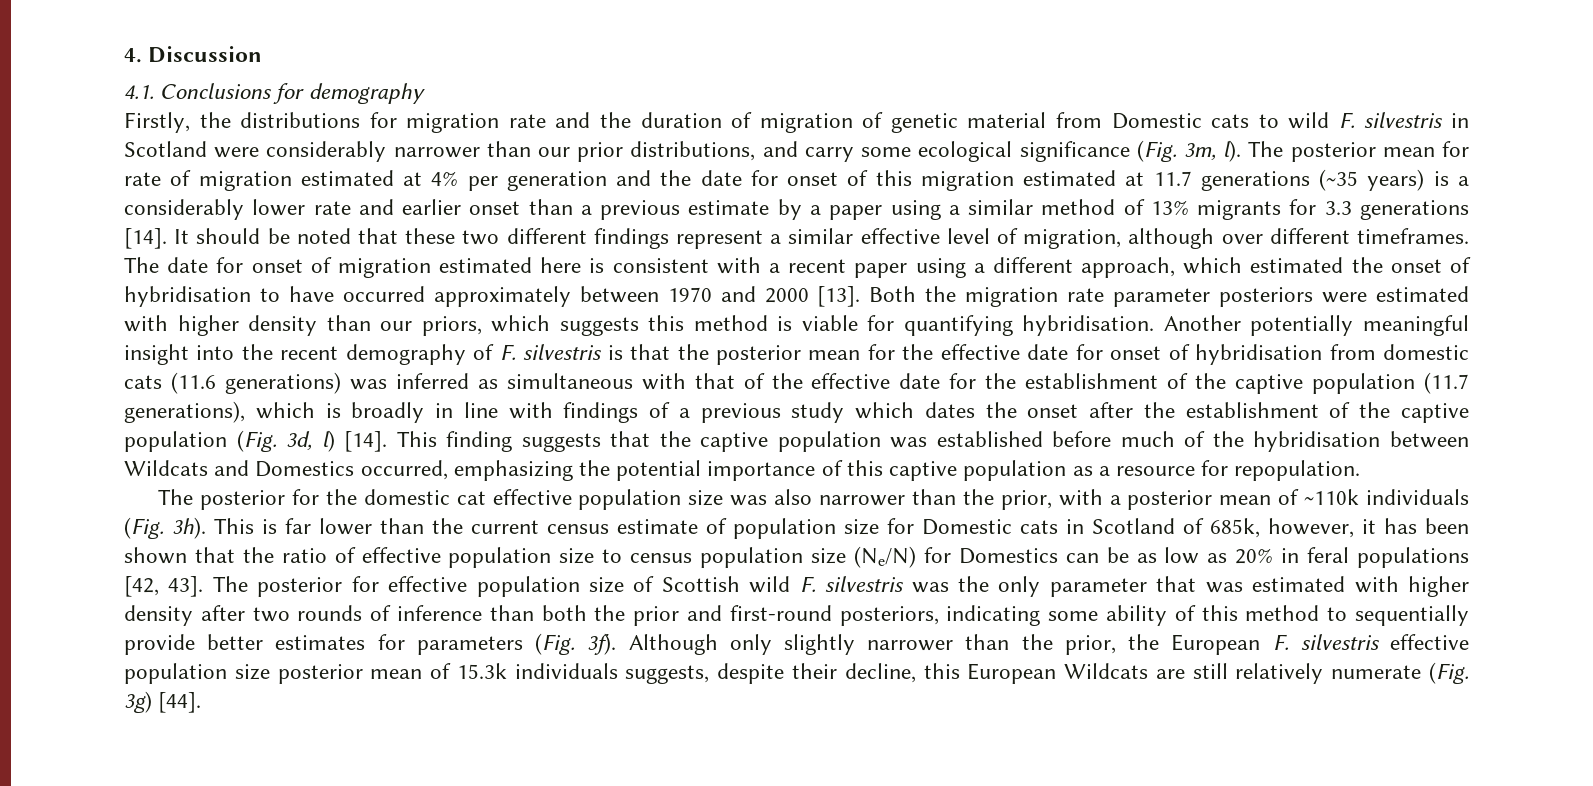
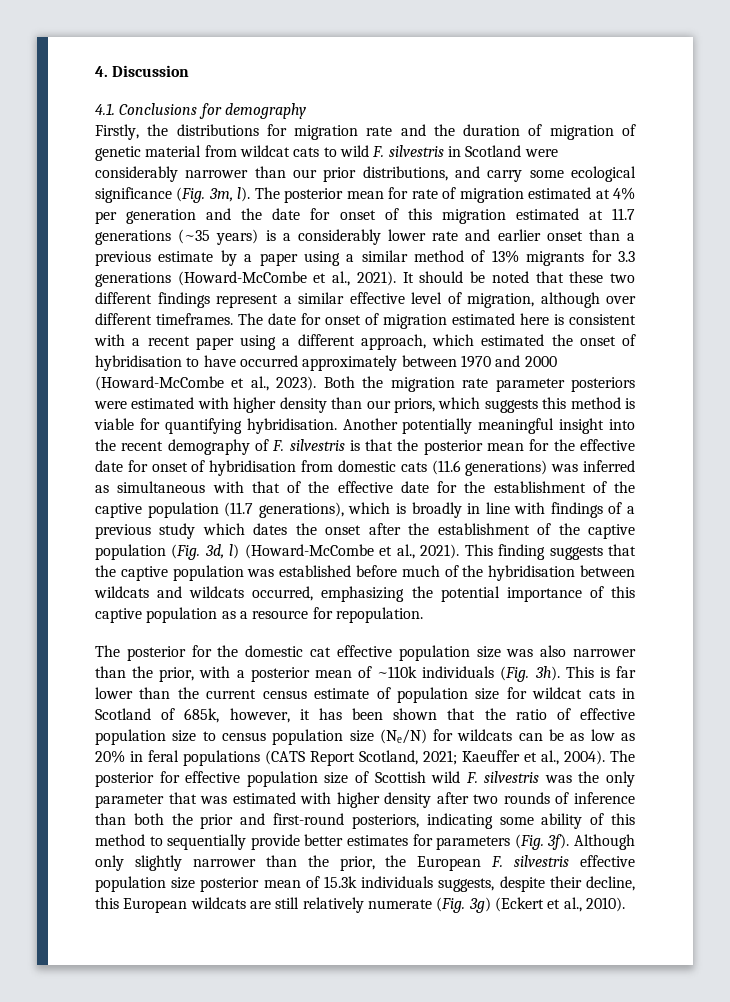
- Firstly, the distributions for migration rate and the duration of migration of genetic material from Domestic cats to wild F. silvestris in Scotland were considerably narrower than our prior distributions, and carry some ecological significance (Fig. 3m, l).
+ Firstly, the distributions for migration rate and the duration of migration of genetic material from wildcat cats to wild F. silvestris in Scotland were considerably narrower than our prior distributions, and carry some ecological significance (Fig. 3m, l).
- The posterior mean for rate of migration estimated at 4% per generation and the date for onset of this migration estimated at 11.7 generations (~35 years) is a considerably lower rate and earlier onset than a previous estimate by a paper using a similar method of 13% migrants for 3.3 generations [14].
+ The posterior mean for rate of migration estimated at 4% per generation and the date for onset of this migration estimated at 11.7 generations (~35 years) is a considerably lower rate and earlier onset than a previous estimate by a paper using a similar method of 13% migrants for 3.3 generations (Howard-McCombe et al., 2021).
- The date for onset of migration estimated here is consistent with a recent paper using a different approach, which estimated the onset of hybridisation to have occurred approximately between 1970 and 2000 [13].
+ The date for onset of migration estimated here is consistent with a recent paper using a different approach, which estimated the onset of hybridisation to have occurred approximately between 1970 and 2000 (Howard-McCombe et al., 2023).
- Another potentially meaningful insight into the recent demography of F. silvestris is that the posterior mean for the effective date for onset of hybridisation from domestic cats (11.6 generations) was inferred as simultaneous with that of the effective date for the establishment of the captive population (11.7 generations), which is broadly in line with findings of a previous study which dates the onset after the establishment of the captive population (Fig. 3d, l) [14].
+ Another potentially meaningful insight into the recent demography of F. silvestris is that the posterior mean for the effective date for onset of hybridisation from domestic cats (11.6 generations) was inferred as simultaneous with that of the effective date for the establishment of the captive population (11.7 generations), which is broadly in line with findings of a previous study which dates the onset after the establishment of the captive population (Fig. 3d, l) (Howard-McCombe et al., 2021).
- This finding suggests that the captive population was established before much of the hybridisation between Wildcats and Domestics occurred, emphasizing the potential importance of this captive population as a resource for repopulation.
+ This finding suggests that the captive population was established before much of the hybridisation between wildcats and wildcats occurred, emphasizing the potential importance of this captive population as a resource for repopulation.
- This is far lower than the current census estimate of population size for Domestic cats in Scotland of 685k, however, it has been shown that the ratio of effective population size to census population size (Ne/N) for Domestics can be as low as 20% in feral populations [42, 43].
+ This is far lower than the current census estimate of population size for wildcat cats in Scotland of 685k, however, it has been shown that the ratio of effective population size to census population size (Ne/N) for wildcats can be as low as 20% in feral populations (CATS Report Scotland, 2021; Kaeuffer et al., 2004).
- Although only slightly narrower than the prior, the European F. silvestris effective population size posterior mean of 15.3k individuals suggests, despite their decline, this European Wildcats are still relatively numerate (Fig. 3g) [44].
+ Although only slightly narrower than the prior, the European F. silvestris effective population size posterior mean of 15.3k individuals suggests, despite their decline, this European wildcats are still relatively numerate (Fig. 3g) (Eckert et al., 2010).

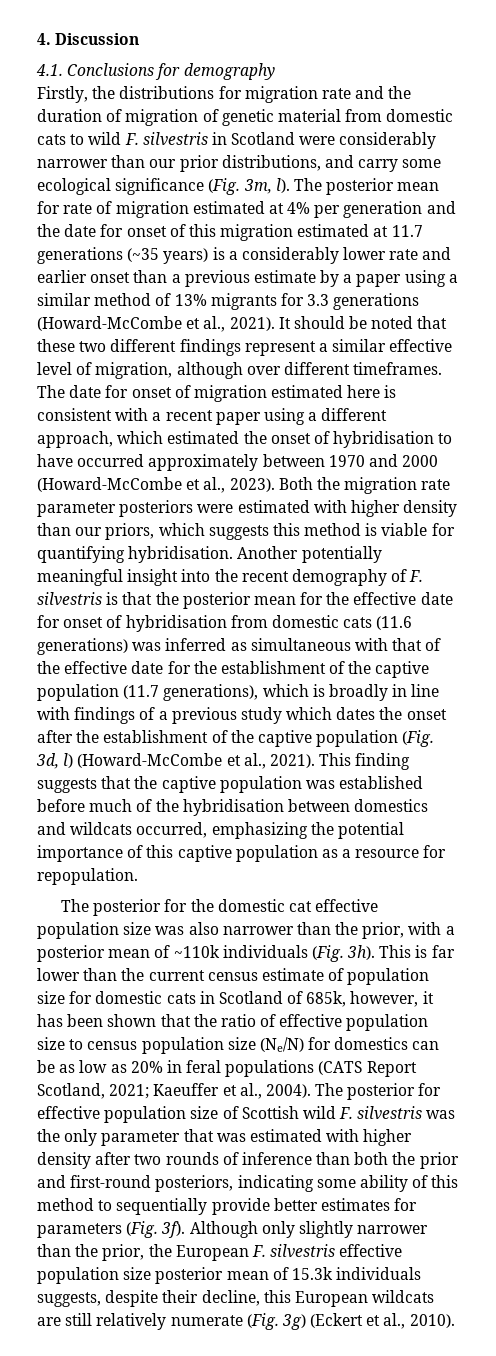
- Firstly, the distributions for migration rate and the duration of migration of genetic material from wildcat cats to wild F. silvestris in Scotland were considerably narrower than our prior distributions, and carry some ecological significance (Fig. 3m, l).
+ Firstly, the distributions for migration rate and the duration of migration of genetic material from domestic cats to wild F. silvestris in Scotland were considerably narrower than our prior distributions, and carry some ecological significance (Fig. 3m, l).
- This finding suggests that the captive population was established before much of the hybridisation between wildcats and wildcats occurred, emphasizing the potential importance of this captive population as a resource for repopulation.
+ This finding suggests that the captive population was established before much of the hybridisation between domestics and wildcats occurred, emphasizing the potential importance of this captive population as a resource for repopulation.
- This is far lower than the current census estimate of population size for wildcat cats in Scotland of 685k, however, it has been shown that the ratio of effective population size to census population size (Ne/N) for wildcats can be as low as 20% in feral populations (CATS Report Scotland, 2021; Kaeuffer et al., 2004).
+ This is far lower than the current census estimate of population size for domestic cats in Scotland of 685k, however, it has been shown that the ratio of effective population size to census population size (Ne/N) for domestics can be as low as 20% in feral populations (CATS Report Scotland, 2021; Kaeuffer et al., 2004).

